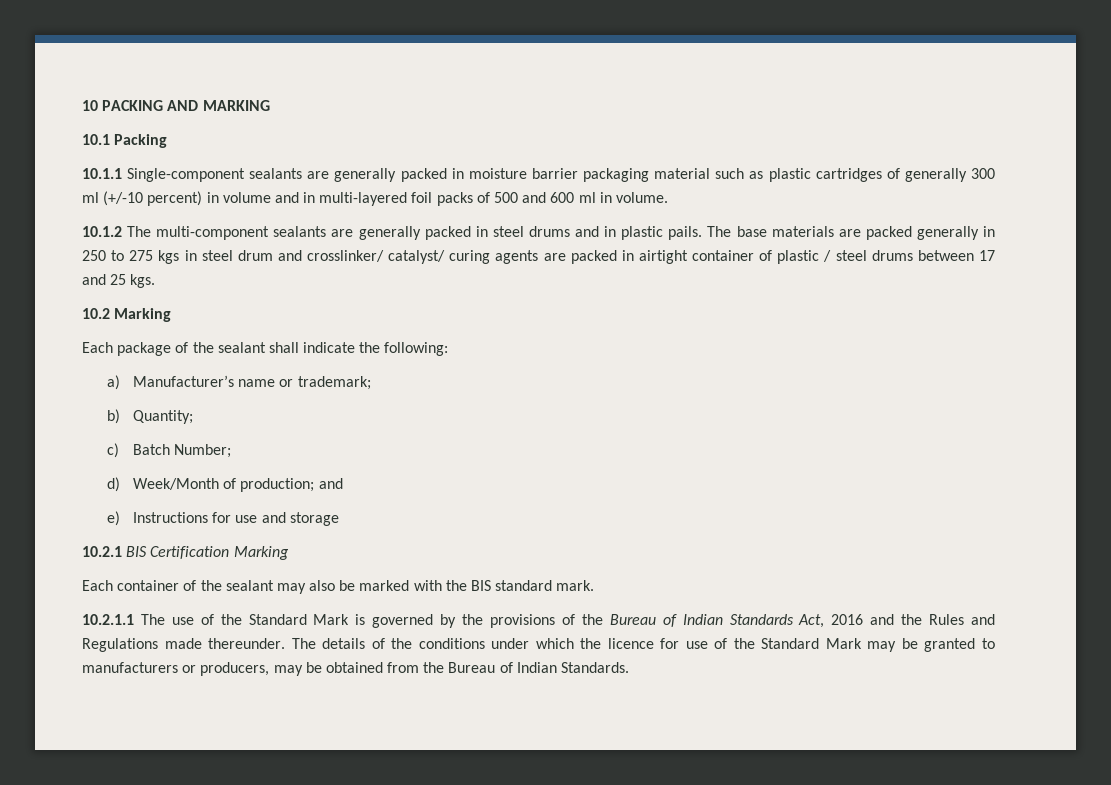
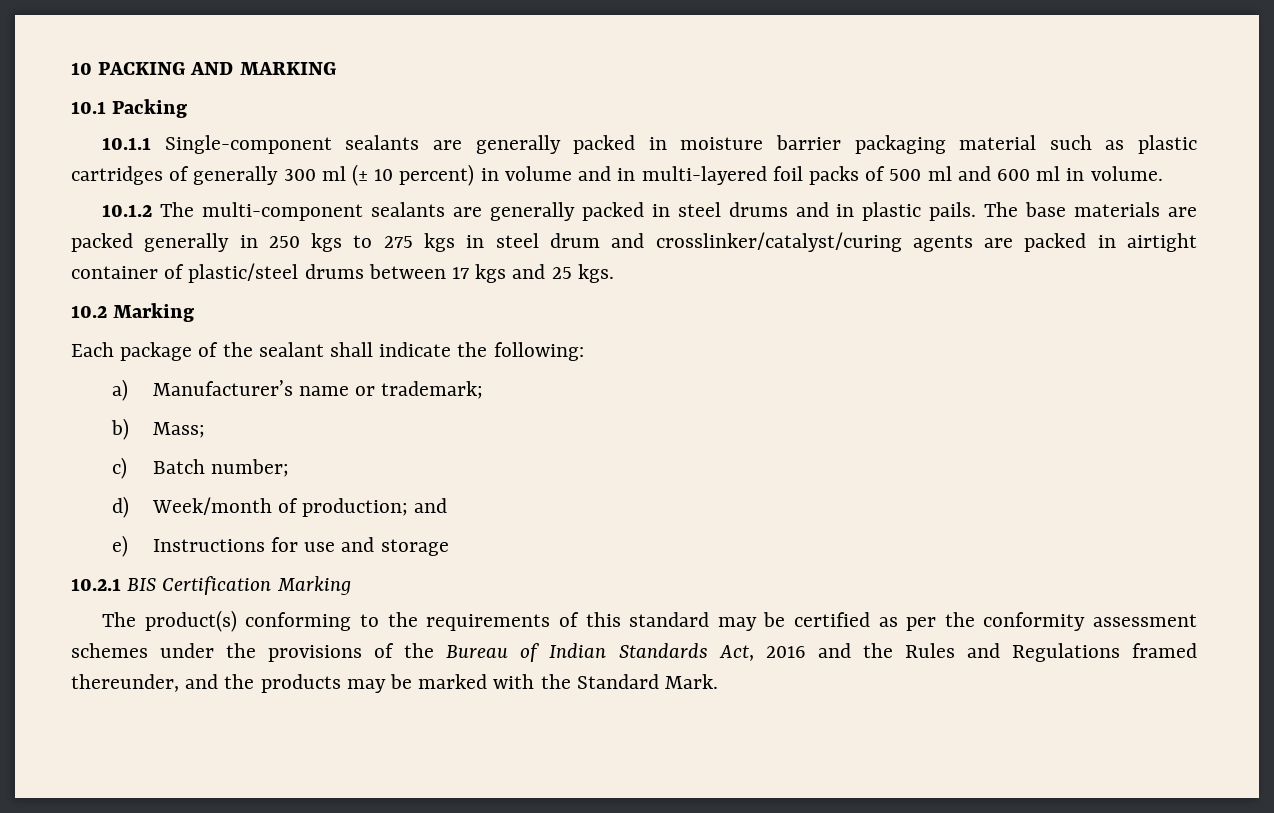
- 10.1.1 Single-component sealants are generally packed in moisture barrier packaging material such as plastic cartridges of generally 300 ml (+/-10 percent) in volume and in multi-layered foil packs of 500 and 600 ml in volume.
+ 10.1.1 Single-component sealants are generally packed in moisture barrier packaging material such as plastic cartridges of generally 300 ml (± 10 percent) in volume and in multi-layered foil packs of 500 ml and 600 ml in volume.
- The base materials are packed generally in 250 to 275 kgs in steel drum and crosslinker/ catalyst/ curing agents are packed in airtight container of plastic / steel drums between 17 and 25 kgs.
+ The base materials are packed generally in 250 kgs to 275 kgs in steel drum and crosslinker/catalyst/curing agents are packed in airtight container of plastic/steel drums between 17 kgs and 25 kgs.
- b) Quantity;
+ b) Mass;
- c) Batch Number;
+ c) Batch number;
- d) Week/Month of production; and
+ d) Week/month of production; and
- Each container of the sealant may also be marked with the BIS standard mark.
- 10.2.1.1 The use of the Standard Mark is governed by the provisions of the Bureau of Indian Standards Act, 2016 and the Rules and Regulations made thereunder. The details of the conditions under which the licence for use of the Standard Mark may be granted to manufacturers or producers, may be obtained from the Bureau of Indian Standards.
+ The product(s) conforming to the requirements of this standard may be certified as per the conformity assessment schemes under the provisions of the Bureau of Indian Standards Act, 2016 and the Rules and Regulations framed thereunder, and the products may be marked with the Standard Mark.

